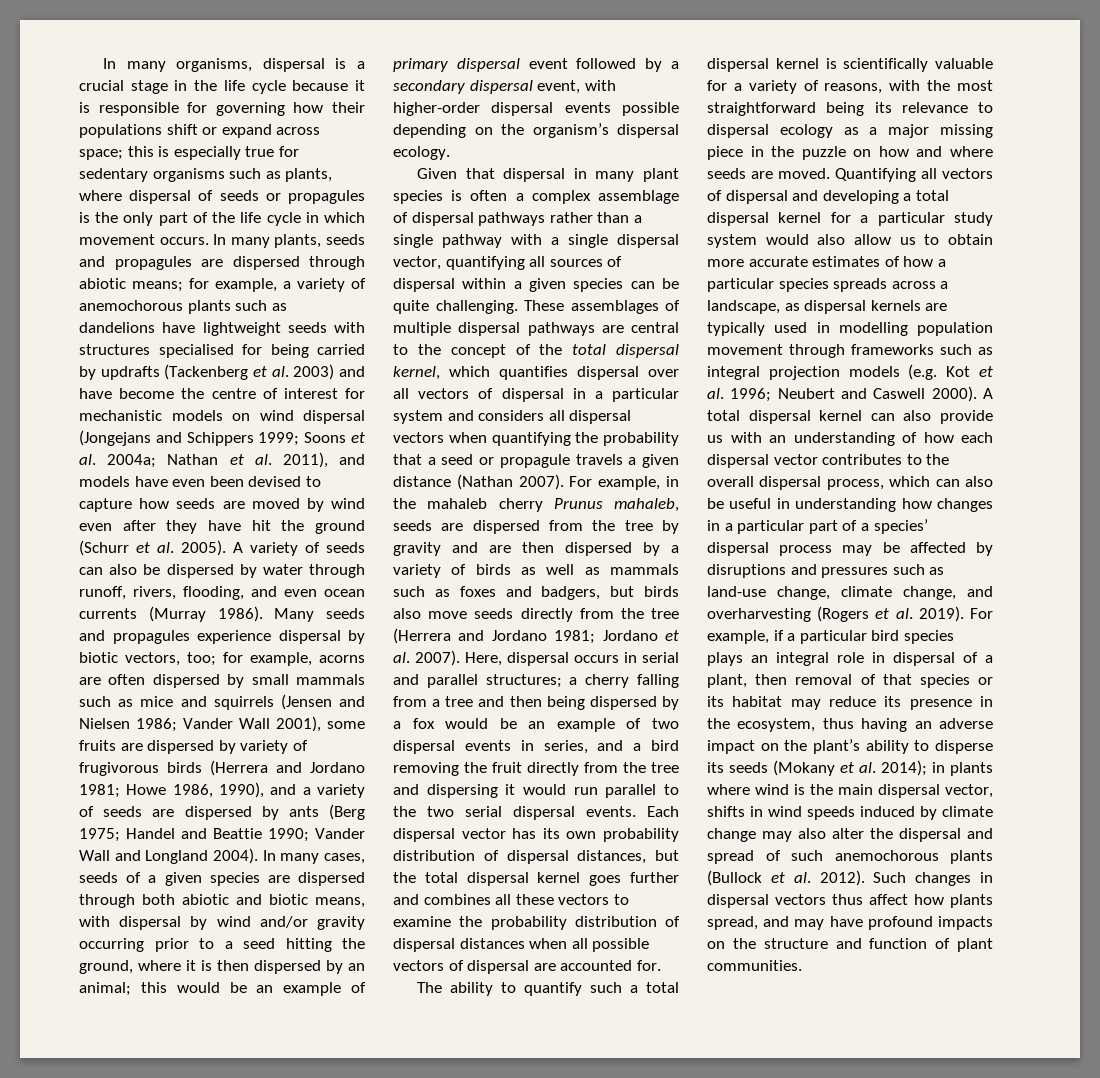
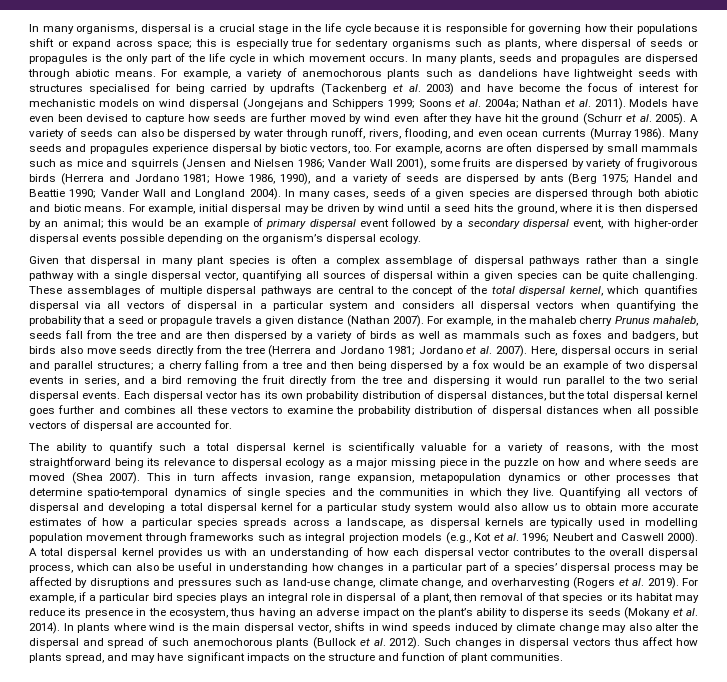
- In many plants, seeds and propagules are dispersed through abiotic means; for example, a variety of anemochorous plants such as dandelions have lightweight seeds with structures specialised for being carried by updrafts (Tackenberg et al. 2003) and have become the centre of interest for mechanistic models on wind dispersal (Jongejans and Schippers 1999;
+ In many plants, seeds and propagules are dispersed through abiotic means. For example, a variety of anemochorous plants such as dandelions have lightweight seeds with structures specialised for being carried by updrafts (Tackenberg et al. 2003) and have become the focus of interest for mechanistic models on wind dispersal (Jongejans and Schippers 1999;
- Nathan et al. 2011), and models have even been devised to capture how seeds are moved by wind even after they have hit the ground (Schurr et al. 2005).
+ Nathan et al. 2011). Models have even been devised to capture how seeds are further moved by wind even after they have hit the ground (Schurr et al. 2005).
- Many seeds and propagules experience dispersal by biotic vectors, too; for example, acorns are often dispersed by small mammals such as mice and squirrels (Jensen and Nielsen 1986;
+ Many seeds and propagules experience dispersal by biotic vectors, too. For example, acorns are often dispersed by small mammals such as mice and squirrels (Jensen and Nielsen 1986;
- In many cases, seeds of a given species are dispersed through both abiotic and biotic means, with dispersal by wind and/or gravity occurring prior to a seed hitting the ground, where it is then dispersed by an animal; this would be an example of primary dispersal event followed by a secondary dispersal event, with higher-order dispersal events possible depending on the organism’s dispersal ecology.
+ In many cases, seeds of a given species are dispersed through both abiotic and biotic means. For example, initial dispersal may be driven by wind until a seed hits the ground, where it is then dispersed by an animal; this would be an example of primary dispersal event followed by a secondary dispersal event, with higher-order dispersal events possible depending on the organism’s dispersal ecology.
- These assemblages of multiple dispersal pathways are central to the concept of the total dispersal kernel, which quantifies dispersal over all vectors of dispersal in a particular system and considers all dispersal vectors when quantifying the probability that a seed or propagule travels a given distance (Nathan 2007).
+ These assemblages of multiple dispersal pathways are central to the concept of the total dispersal kernel, which quantifies dispersal via all vectors of dispersal in a particular system and considers all dispersal vectors when quantifying the probability that a seed or propagule travels a given distance (Nathan 2007).
- For example, in the mahaleb cherry Prunus mahaleb, seeds are dispersed from the tree by gravity and are then dispersed by a variety of birds as well as mammals such as foxes and badgers, but birds also move seeds directly from the tree (Herrera and Jordano 1981; Jordano et al. 2007).
+ For example, in the mahaleb cherry Prunus mahaleb, seeds fall from the tree and are then dispersed by a variety of birds as well as mammals such as foxes and badgers, but birds also move seeds directly from the tree (Herrera and Jordano 1981; Jordano et al. 2007).
- The ability to quantify such a total dispersal kernel is scientifically valuable for a variety of reasons, with the most straightforward being its relevance to dispersal ecology as a major missing piece in the puzzle on how and where seeds are moved.
+ The ability to quantify such a total dispersal kernel is scientifically valuable for a variety of reasons, with the most straightforward being its relevance to dispersal ecology as a major missing piece in the puzzle on how and where seeds are moved (Shea 2007). This in turn affects invasion, range expansion, metapopulation dynamics or other processes that determine spatio-temporal dynamics of single species and the communities in which they live.
- Quantifying all vectors of dispersal and developing a total dispersal kernel for a particular study system would also allow us to obtain more accurate estimates of how a particular species spreads across a landscape, as dispersal kernels are typically used in modelling population movement through frameworks such as integral projection models (e.g. Kot et al. 1996; Neubert and Caswell 2000).
+ Quantifying all vectors of dispersal and developing a total dispersal kernel for a particular study system would also allow us to obtain more accurate estimates of how a particular species spreads across a landscape, as dispersal kernels are typically used in modelling population movement through frameworks such as integral projection models (e.g., Kot et al. 1996; Neubert and Caswell 2000).
- A total dispersal kernel can also provide us with an understanding of how each dispersal vector contributes to the overall dispersal process, which can also be useful in understanding how changes in a particular part of a species’ dispersal process may be affected by disruptions and pressures such as land-use change, climate change, and overharvesting (Rogers et al. 2019).
+ A total dispersal kernel provides us with an understanding of how each dispersal vector contributes to the overall dispersal process, which can also be useful in understanding how changes in a particular part of a species’ dispersal process may be affected by disruptions and pressures such as land-use change, climate change, and overharvesting (Rogers et al. 2019).
- For example, if a particular bird species plays an integral role in dispersal of a plant, then removal of that species or its habitat may reduce its presence in the ecosystem, thus having an adverse impact on the plant’s ability to disperse its seeds (Mokany et al. 2014); in plants where wind is the main dispersal vector, shifts in wind speeds induced by climate change may also alter the dispersal and spread of such anemochorous plants (Bullock et al. 2012).
+ For example, if a particular bird species plays an integral role in dispersal of a plant, then removal of that species or its habitat may reduce its presence in the ecosystem, thus having an adverse impact on the plant’s ability to disperse its seeds (Mokany et al. 2014). In plants where wind is the main dispersal vector, shifts in wind speeds induced by climate change may also alter the dispersal and spread of such anemochorous plants (Bullock et al. 2012).
- Such changes in dispersal vectors thus affect how plants spread, and may have profound impacts on the structure and function of plant communities.
+ Such changes in dispersal vectors thus affect how plants spread, and may have significant impacts on the structure and function of plant communities.

